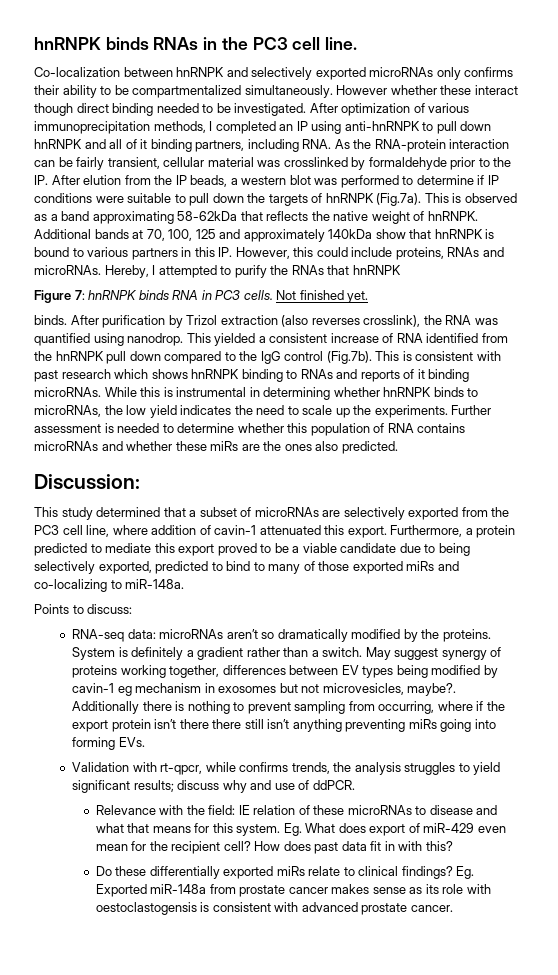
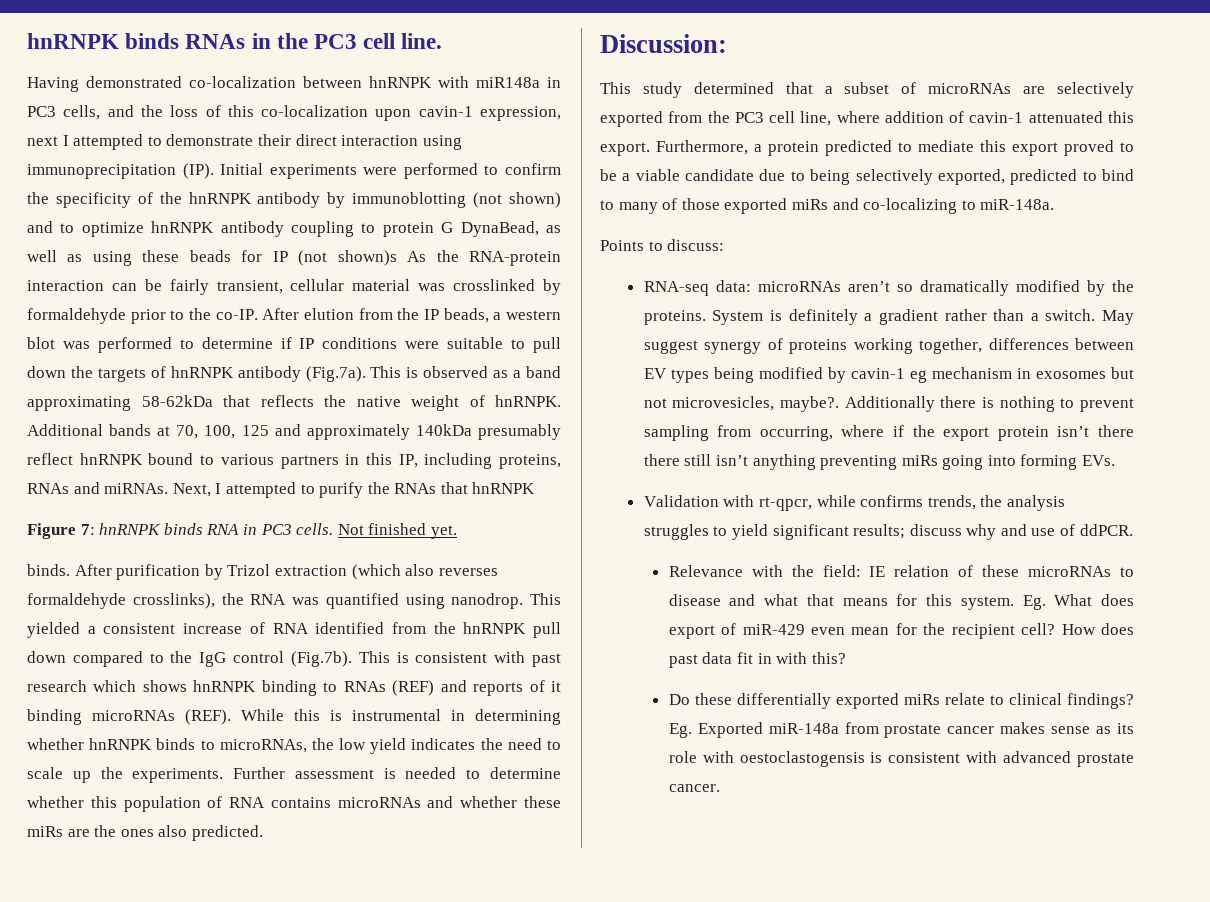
- Co-localization between hnRNPK and selectively exported microRNAs only confirms their ability to be compartmentalized simultaneously. However whether these interact though direct binding needed to be investigated. After optimization of various immunoprecipitation methods, I completed an IP using anti-hnRNPK to pull down hnRNPK and all of it binding partners, including RNA. As the RNA-protein interaction can be fairly transient, cellular material was crosslinked by formaldehyde prior to the IP. After elution from the IP beads, a western blot was performed to determine if IP conditions were suitable to pull down the targets of hnRNPK (Fig.7a). This is observed as a band approximating 58-62kDa that reflects the native weight of hnRNPK.
+ Having demonstrated co-localization between hnRNPK with miR148a in PC3 cells, and the loss of this co-localization upon cavin-1 expression, next I attempted to demonstrate their direct interaction using immunoprecipitation (IP). Initial experiments were performed to confirm the specificity of the hnRNPK antibody by immunoblotting (not shown) and to optimize hnRNPK antibody coupling to protein G DynaBead, as well as using these beads for IP (not shown)s As the RNA-protein interaction can be fairly transient, cellular material was crosslinked by formaldehyde prior to the co-IP. After elution from the IP beads, a western blot was performed to determine if IP conditions were suitable to pull down the targets of hnRNPK antibody (Fig.7a). This is observed as a band approximating 58-62kDa that reflects the native weight of hnRNPK.
- Additional bands at 70, 100, 125 and approximately 140kDa show that hnRNPK is bound to various partners in this IP. However, this could include proteins, RNAs and microRNAs. Hereby, I attempted to purify the RNAs that hnRNPK
+ Additional bands at 70, 100, 125 and approximately 140kDa presumably reflect hnRNPK bound to various partners in this IP, including proteins, RNAs and miRNAs. Next, I attempted to purify the RNAs that hnRNPK
- After purification by Trizol extraction (also reverses crosslink), the RNA was quantified using nanodrop.
+ After purification by Trizol extraction (which also reverses formaldehyde crosslinks), the RNA was quantified using nanodrop.
- This yielded a consistent increase of RNA identified from the hnRNPK pull down compared to the IgG control (Fig.7b). This is consistent with past research which shows hnRNPK binding to RNAs and reports of it binding microRNAs.
+ This yielded a consistent increase of RNA identified from the hnRNPK pull down compared to the IgG control (Fig.7b). This is consistent with past research which shows hnRNPK binding to RNAs (REF) and reports of it binding microRNAs (REF).

